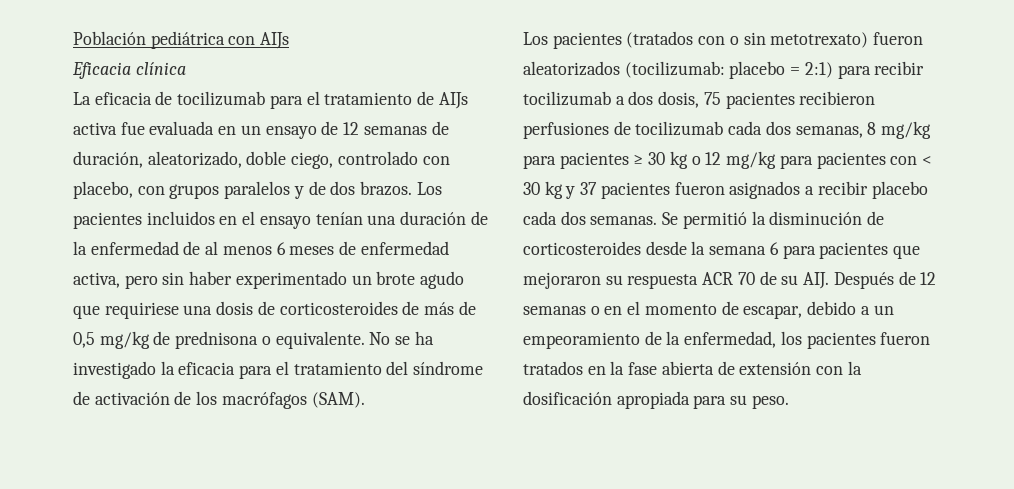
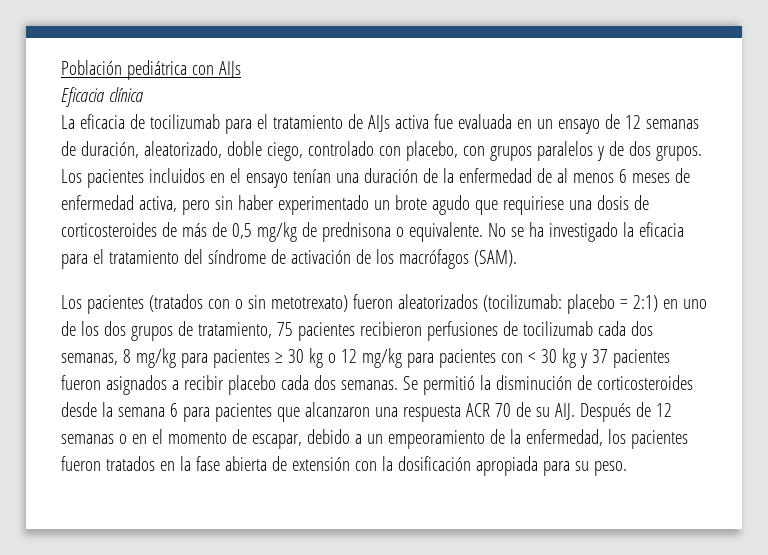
- La eficacia de tocilizumab para el tratamiento de AIJs activa fue evaluada en un ensayo de 12 semanas de duración, aleatorizado, doble ciego, controlado con placebo, con grupos paralelos y de dos brazos.
+ La eficacia de tocilizumab para el tratamiento de AIJs activa fue evaluada en un ensayo de 12 semanas de duración, aleatorizado, doble ciego, controlado con placebo, con grupos paralelos y de dos grupos.
- Los pacientes (tratados con o sin metotrexato) fueron aleatorizados (tocilizumab: placebo = 2:1) para recibir tocilizumab a dos dosis, 75 pacientes recibieron perfusiones de tocilizumab cada dos semanas, 8 mg/kg para pacientes ≥ 30 kg o 12 mg/kg para pacientes con < 30 kg y 37 pacientes fueron asignados a recibir placebo cada dos semanas.
+ Los pacientes (tratados con o sin metotrexato) fueron aleatorizados (tocilizumab: placebo = 2:1) en uno de los dos grupos de tratamiento, 75 pacientes recibieron perfusiones de tocilizumab cada dos semanas, 8 mg/kg para pacientes ≥ 30 kg o 12 mg/kg para pacientes con < 30 kg y 37 pacientes fueron asignados a recibir placebo cada dos semanas.
- Se permitió la disminución de corticosteroides desde la semana 6 para pacientes que mejoraron su respuesta ACR 70 de su AIJ. Después de 12 semanas o en el momento de escapar, debido a un empeoramiento de la enfermedad, los pacientes fueron tratados en la fase abierta de extensión con la dosificación apropiada para su peso.
+ Se permitió la disminución de corticosteroides desde la semana 6 para pacientes que alcanzaron una respuesta ACR 70 de su AIJ. Después de 12 semanas o en el momento de escapar, debido a un empeoramiento de la enfermedad, los pacientes fueron tratados en la fase abierta de extensión con la dosificación apropiada para su peso.

